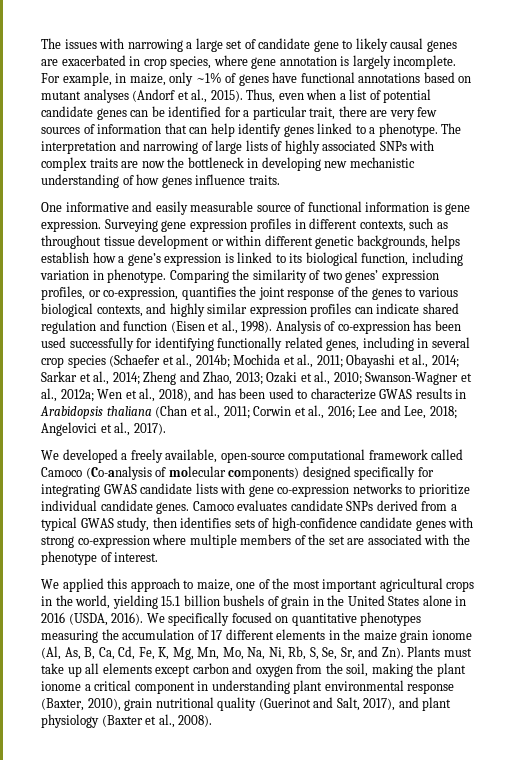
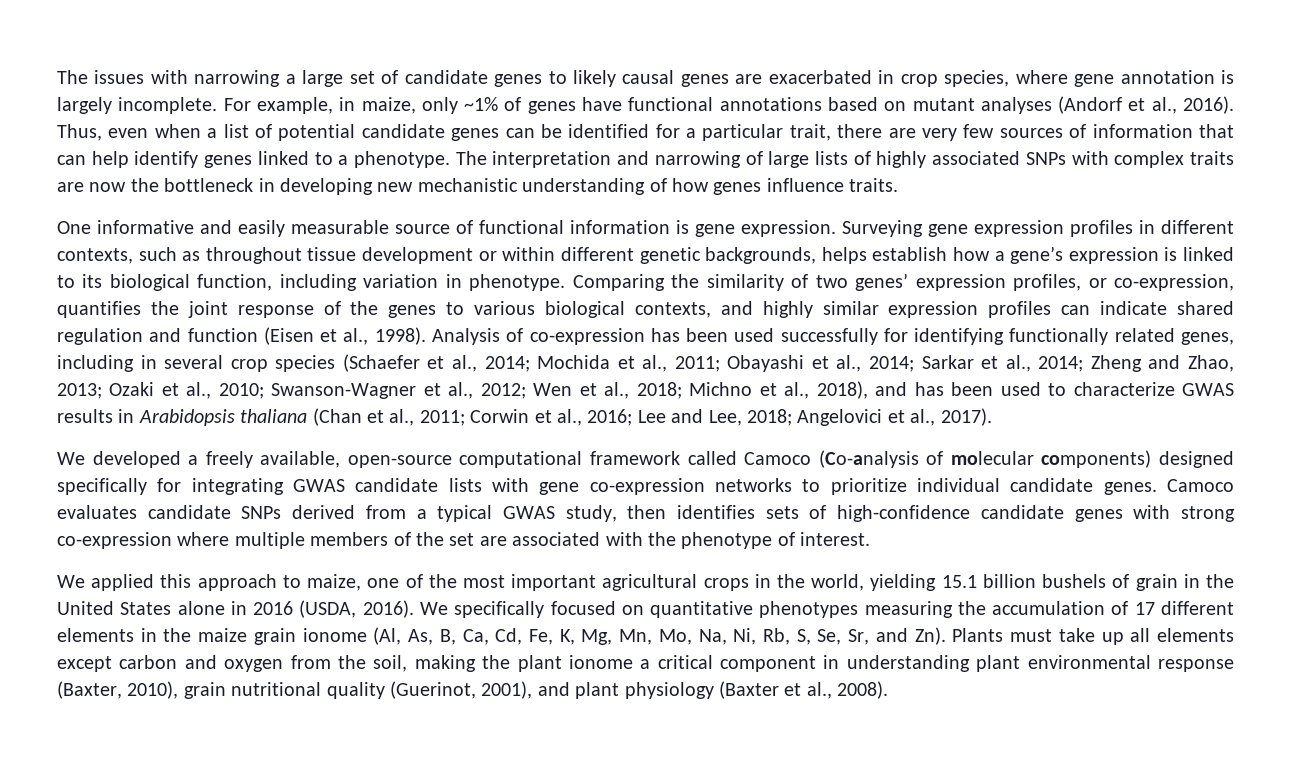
- The issues with narrowing a large set of candidate gene to likely causal genes are exacerbated in crop species, where gene annotation is largely incomplete.
+ The issues with narrowing a large set of candidate genes to likely causal genes are exacerbated in crop species, where gene annotation is largely incomplete.
- For example, in maize, only ~1% of genes have functional annotations based on mutant analyses (Andorf et al., 2015).
+ For example, in maize, only ~1% of genes have functional annotations based on mutant analyses (Andorf et al., 2016).
- Analysis of co-expression has been used successfully for identifying functionally related genes, including in several crop species (Schaefer et al., 2014b;
+ Analysis of co-expression has been used successfully for identifying functionally related genes, including in several crop species (Schaefer et al., 2014;
- Swanson-Wagner et al., 2012a;
+ Swanson-Wagner et al., 2012;
- Wen et al., 2018), and has been used to characterize GWAS results in Arabidopsis thaliana (Chan et al., 2011;
+ Wen et al., 2018; Michno et al., 2018), and has been used to characterize GWAS results in Arabidopsis thaliana (Chan et al., 2011;
- We specifically focused on quantitative phenotypes measuring the accumulation of 17 different elements in the maize grain ionome (Al, As, B, Ca, Cd, Fe, K, Mg, Mn, Mo, Na, Ni, Rb, S, Se, Sr, and Zn). Plants must take up all elements except carbon and oxygen from the soil, making the plant ionome a critical component in understanding plant environmental response (Baxter, 2010), grain nutritional quality (Guerinot and Salt, 2017), and plant physiology (Baxter et al., 2008).
+ We specifically focused on quantitative phenotypes measuring the accumulation of 17 different elements in the maize grain ionome (Al, As, B, Ca, Cd, Fe, K, Mg, Mn, Mo, Na, Ni, Rb, S, Se, Sr, and Zn). Plants must take up all elements except carbon and oxygen from the soil, making the plant ionome a critical component in understanding plant environmental response (Baxter, 2010), grain nutritional quality (Guerinot, 2001), and plant physiology (Baxter et al., 2008).

